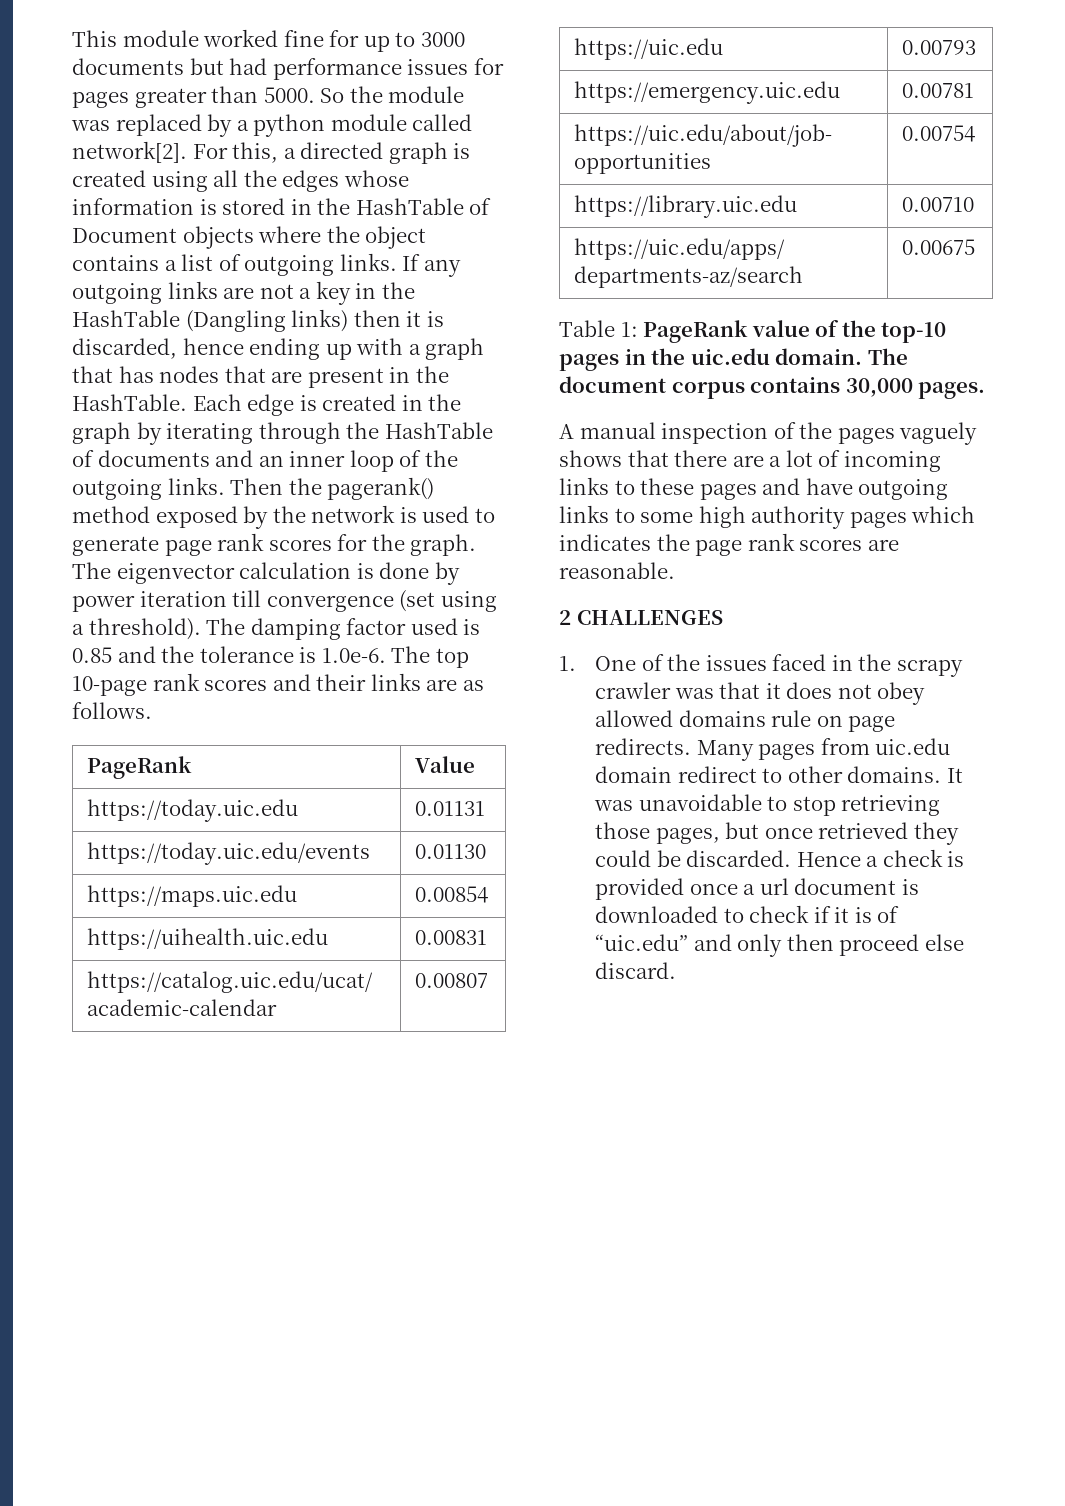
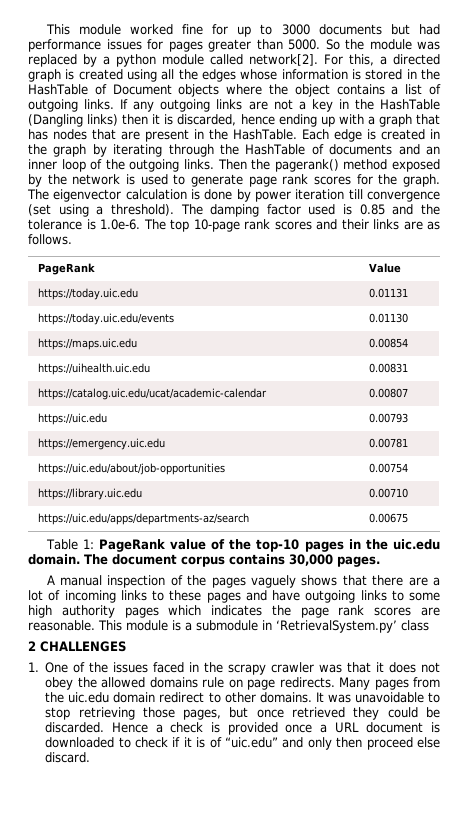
+ This module is a submodule in ‘RetrievalSystem.py’ class
- 1. One of the issues faced in the scrapy crawler was that it does not obey allowed domains rule on page redirects.
+ 1. One of the issues faced in the scrapy crawler was that it does not obey the allowed domains rule on page redirects.
- Many pages from uic.edu domain redirect to other domains.
+ Many pages from the uic.edu domain redirect to other domains.
- Hence a check is provided once a url document is downloaded to check if it is of “uic.edu” and only then proceed else discard.
+ Hence a check is provided once a URL document is downloaded to check if it is of “uic.edu” and only then proceed else discard.

